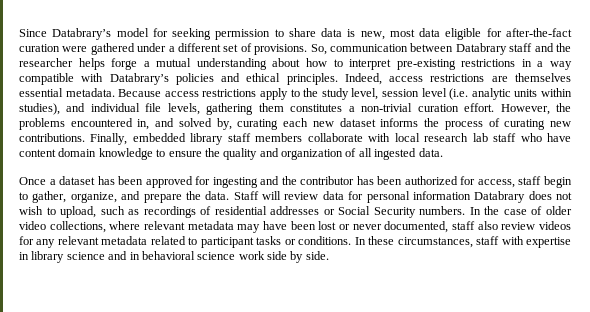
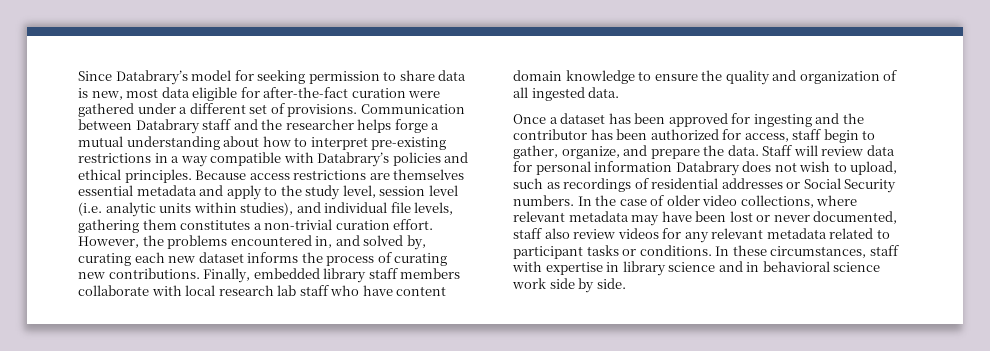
- So, communication between Databrary staff and the researcher helps forge a mutual understanding about how to interpret pre-existing restrictions in a way compatible with Databrary’s policies and ethical principles.
+ Communication between Databrary staff and the researcher helps forge a mutual understanding about how to interpret pre-existing restrictions in a way compatible with Databrary’s policies and ethical principles.
- Indeed, access restrictions are themselves essential metadata. Because access restrictions apply to the study level, session level (i.e. analytic units within studies), and individual file levels, gathering them constitutes a non-trivial curation effort.
+ Because access restrictions are themselves essential metadata and apply to the study level, session level (i.e. analytic units within studies), and individual file levels, gathering them constitutes a non-trivial curation effort.

